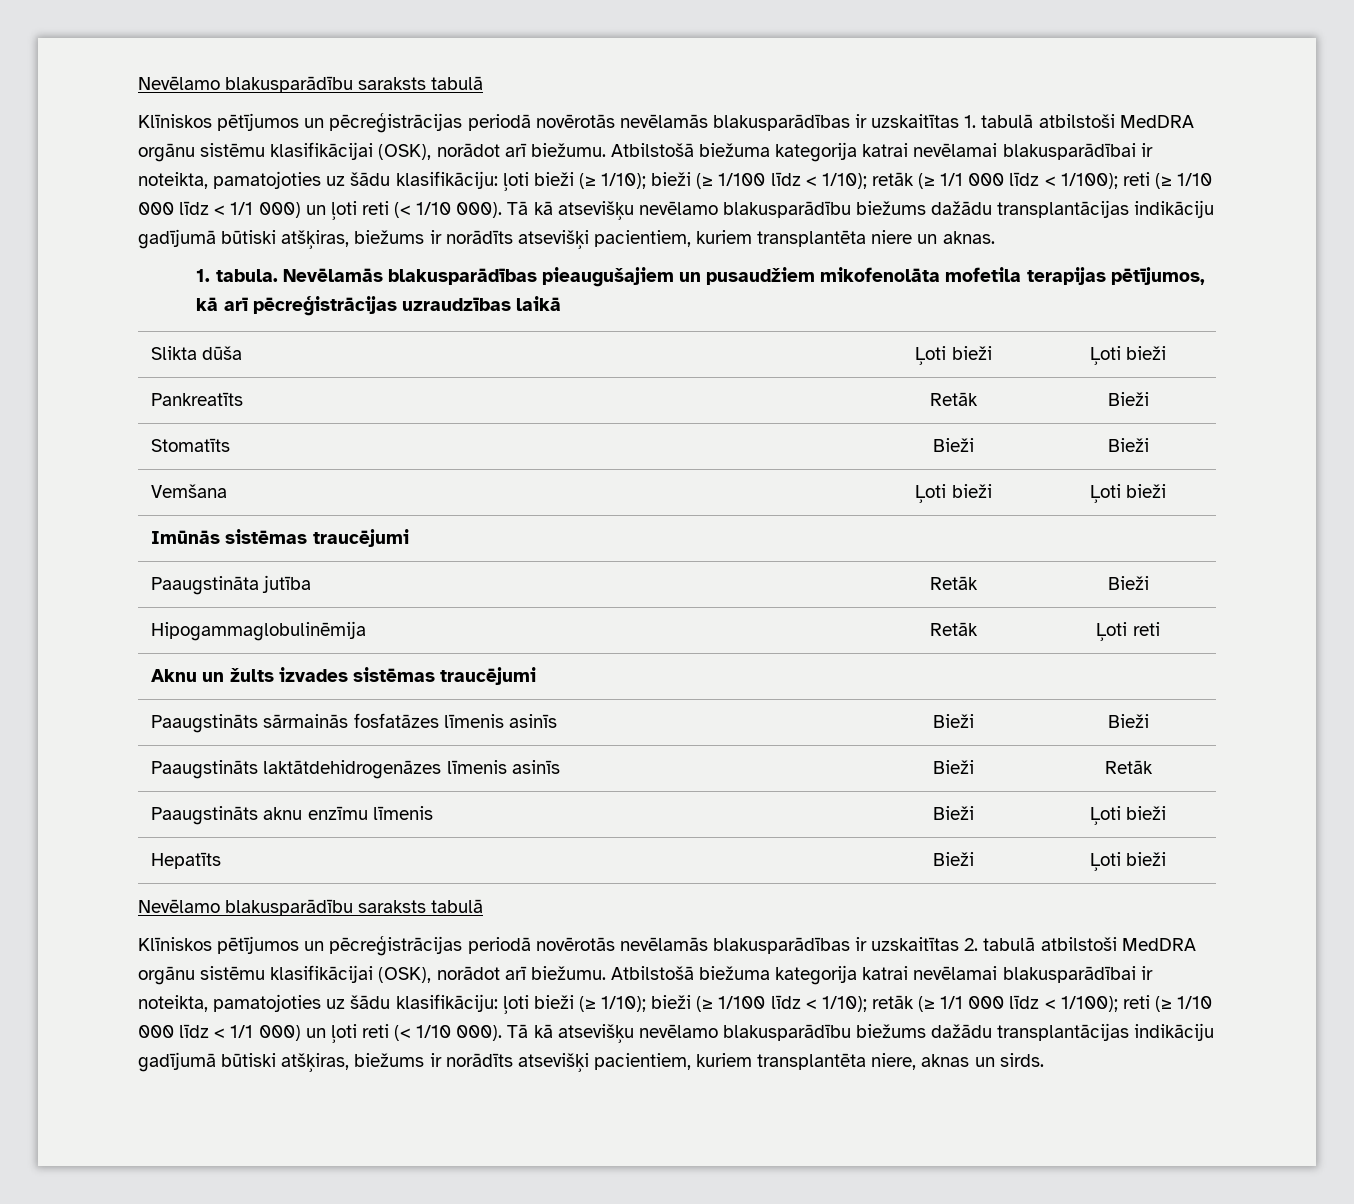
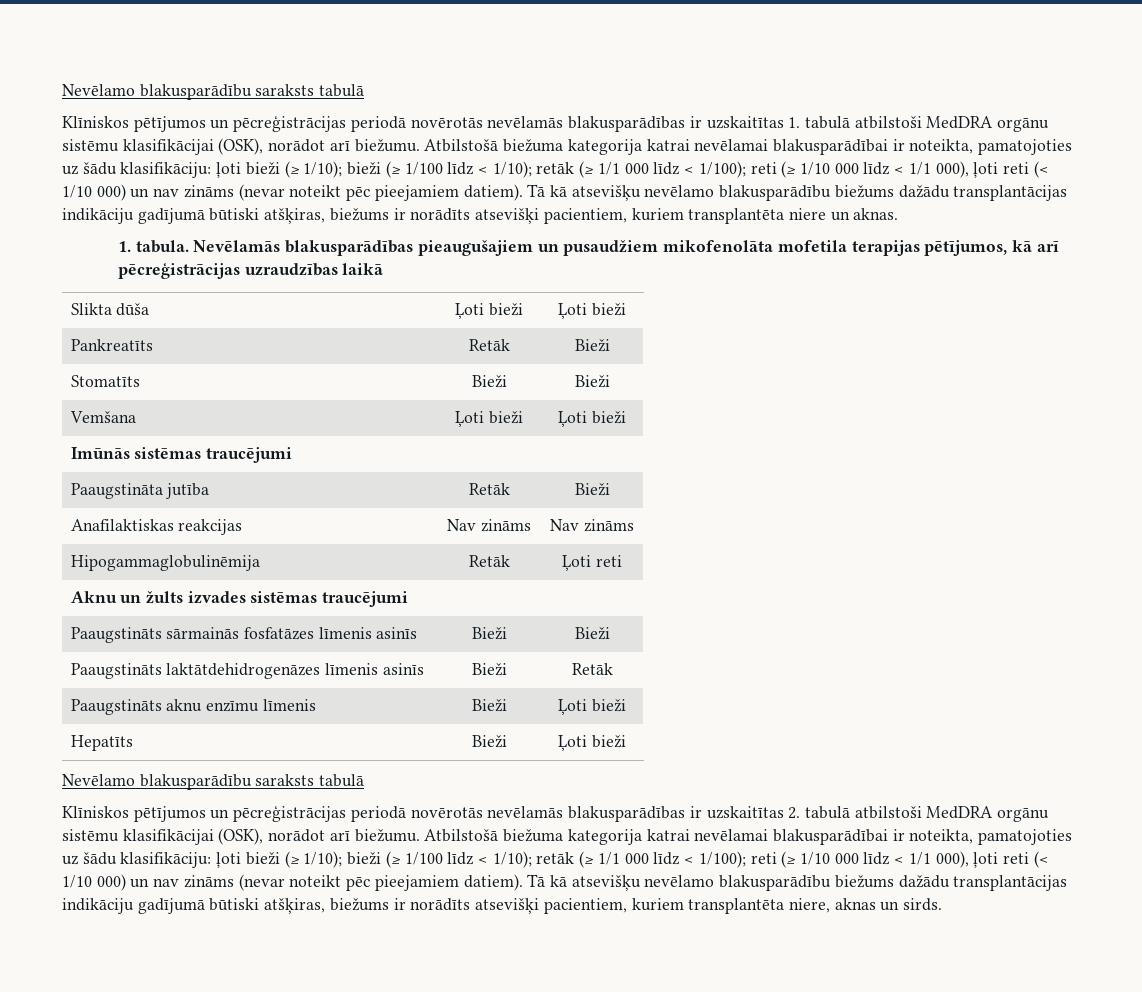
- Klīniskos pētījumos un pēcreģistrācijas periodā novērotās nevēlamās blakusparādības ir uzskaitītas 1. tabulā atbilstoši MedDRA orgānu sistēmu klasifikācijai (OSK), norādot arī biežumu. Atbilstošā biežuma kategorija katrai nevēlamai blakusparādībai ir noteikta, pamatojoties uz šādu klasifikāciju: ļoti bieži (≥ 1/10); bieži (≥ 1/100 līdz < 1/10); retāk (≥ 1/1 000 līdz < 1/100); reti (≥ 1/10 000 līdz < 1/1 000) un ļoti reti (< 1/10 000).
+ Klīniskos pētījumos un pēcreģistrācijas periodā novērotās nevēlamās blakusparādības ir uzskaitītas 1. tabulā atbilstoši MedDRA orgānu sistēmu klasifikācijai (OSK), norādot arī biežumu. Atbilstošā biežuma kategorija katrai nevēlamai blakusparādībai ir noteikta, pamatojoties uz šādu klasifikāciju: ļoti bieži (≥ 1/10); bieži (≥ 1/100 līdz < 1/10); retāk (≥ 1/1 000 līdz < 1/100); reti (≥ 1/10 000 līdz < 1/1 000), ļoti reti (< 1/10 000) un nav zināms (nevar noteikt pēc pieejamiem datiem).
+ Anafilaktiskas reakcijas | Nav zināms | Nav zināms
- Klīniskos pētījumos un pēcreģistrācijas periodā novērotās nevēlamās blakusparādības ir uzskaitītas 2. tabulā atbilstoši MedDRA orgānu sistēmu klasifikācijai (OSK), norādot arī biežumu. Atbilstošā biežuma kategorija katrai nevēlamai blakusparādībai ir noteikta, pamatojoties uz šādu klasifikāciju: ļoti bieži (≥ 1/10); bieži (≥ 1/100 līdz < 1/10); retāk (≥ 1/1 000 līdz < 1/100); reti (≥ 1/10 000 līdz < 1/1 000) un ļoti reti (< 1/10 000).
+ Klīniskos pētījumos un pēcreģistrācijas periodā novērotās nevēlamās blakusparādības ir uzskaitītas 2. tabulā atbilstoši MedDRA orgānu sistēmu klasifikācijai (OSK), norādot arī biežumu. Atbilstošā biežuma kategorija katrai nevēlamai blakusparādībai ir noteikta, pamatojoties uz šādu klasifikāciju: ļoti bieži (≥ 1/10); bieži (≥ 1/100 līdz < 1/10); retāk (≥ 1/1 000 līdz < 1/100); reti (≥ 1/10 000 līdz < 1/1 000), ļoti reti (< 1/10 000) un nav zināms (nevar noteikt pēc pieejamiem datiem).

